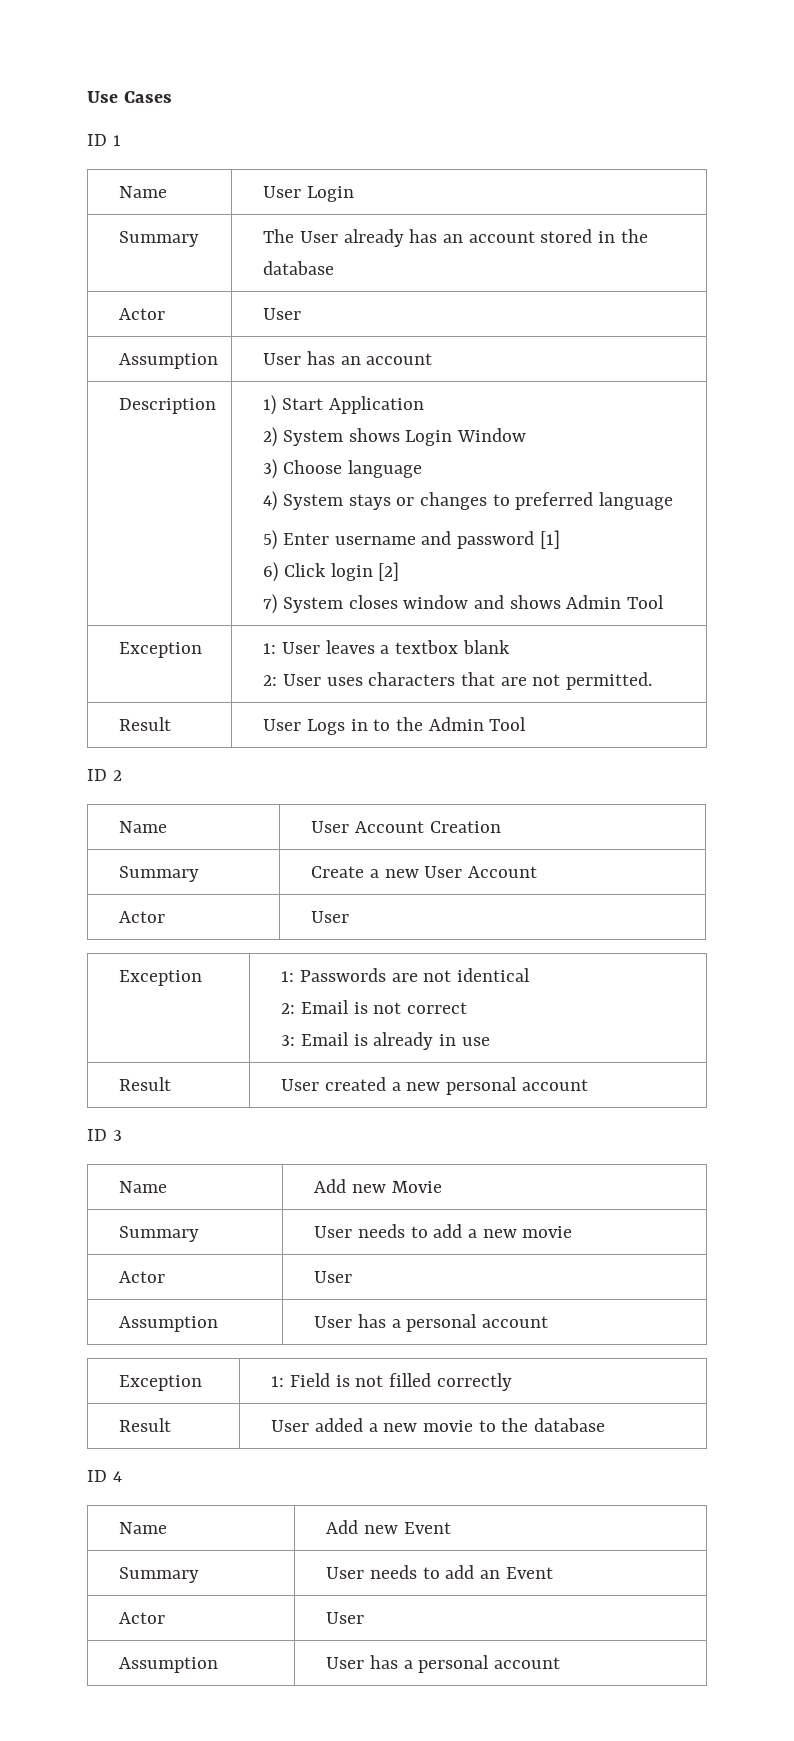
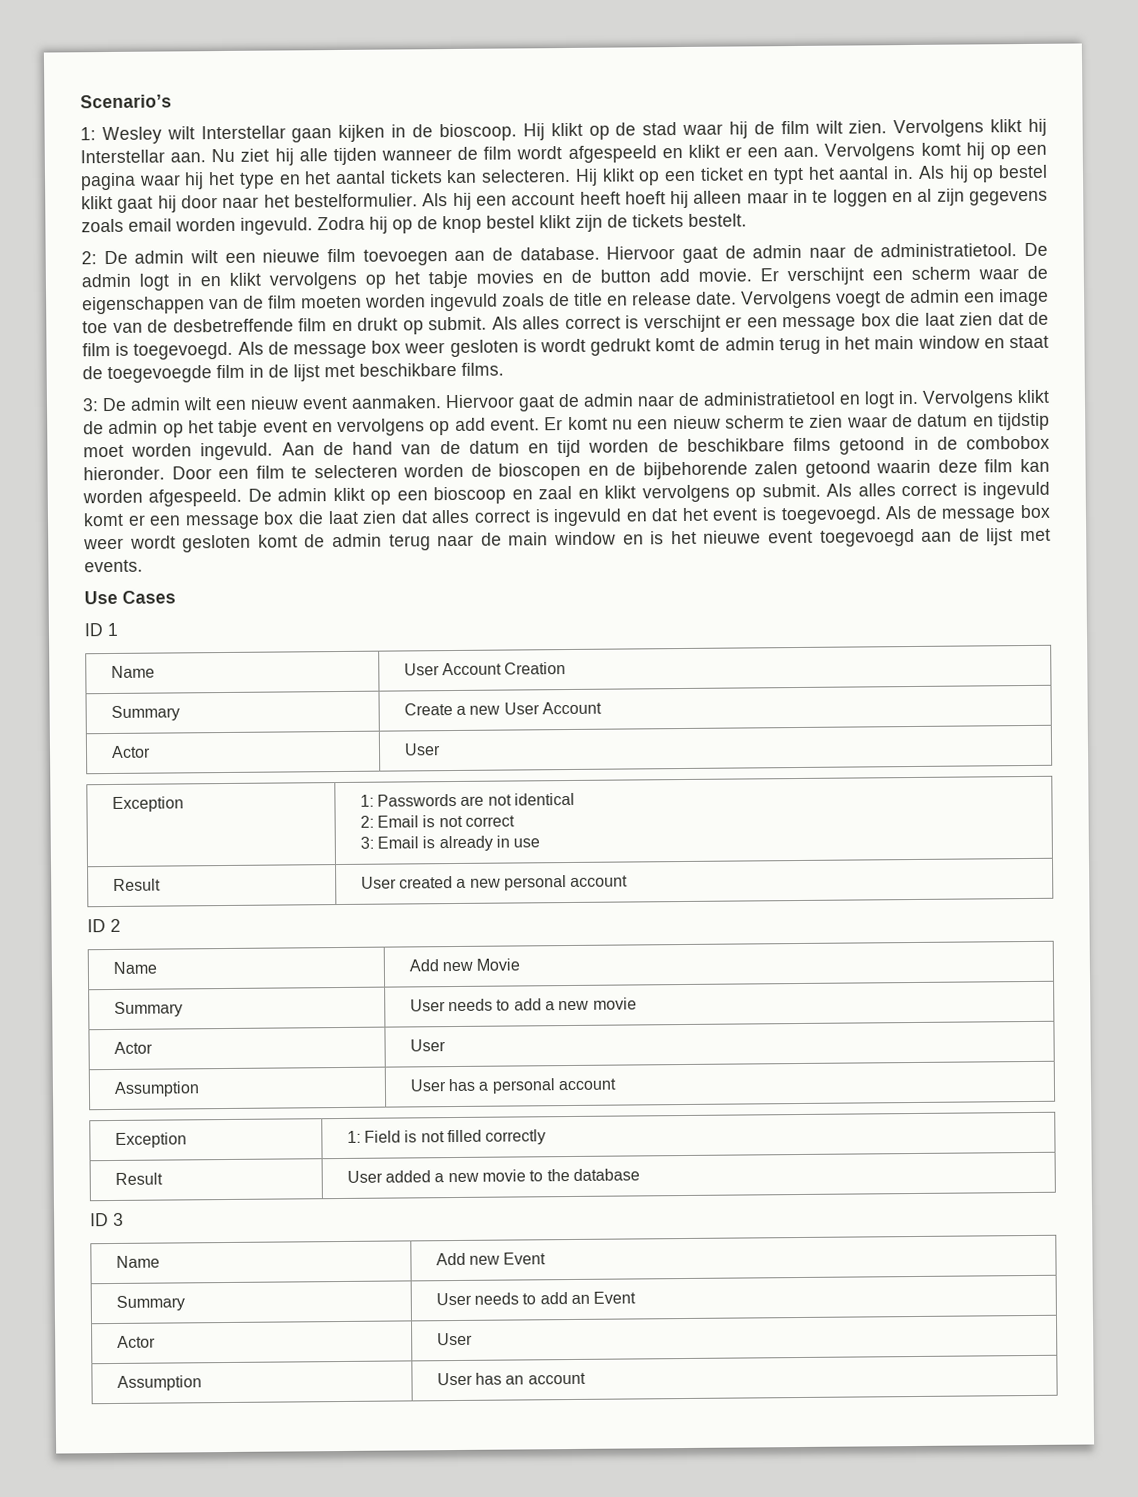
+ Scenario’s
+ 1: Wesley wilt Interstellar gaan kijken in de bioscoop. Hij klikt op de stad waar hij de film wilt zien. Vervolgens klikt hij Interstellar aan. Nu ziet hij alle tijden wanneer de film wordt afgespeeld en klikt er een aan. Vervolgens komt hij op een pagina waar hij het type en het aantal tickets kan selecteren. Hij klikt op een ticket en typt het aantal in. Als hij op bestel klikt gaat hij door naar het bestelformulier. Als hij een account heeft hoeft hij alleen maar in te loggen en al zijn gegevens zoals email worden ingevuld. Zodra hij op de knop bestel klikt zijn de tickets bestelt.
+ 2: De admin wilt een nieuwe film toevoegen aan de database. Hiervoor gaat de admin naar de administratietool. De admin logt in en klikt vervolgens op het tabje movies en de button add movie. Er verschijnt een scherm waar de eigenschappen van de film moeten worden ingevuld zoals de title en release date. Vervolgens voegt de admin een image toe van de desbetreffende film en drukt op submit. Als alles correct is verschijnt er een message box die laat zien dat de film is toegevoegd. Als de message box weer gesloten is wordt gedrukt komt de admin terug in het main window en staat de toegevoegde film in de lijst met beschikbare films.
+ 3: De admin wilt een nieuw event aanmaken. Hiervoor gaat de admin naar de administratietool en logt in. Vervolgens klikt de admin op het tabje event en vervolgens op add event. Er komt nu een nieuw scherm te zien waar de datum en tijdstip moet worden ingevuld. Aan de hand van de datum en tijd worden de beschikbare films getoond in de combobox hieronder. Door een film te selecteren worden de bioscopen en de bijbehorende zalen getoond waarin deze film kan worden afgespeeld. De admin klikt op een bioscoop en zaal en klikt vervolgens op submit. Als alles correct is ingevuld komt er een message box die laat zien dat alles correct is ingevuld en dat het event is toegevoegd. Als de message box weer wordt gesloten komt de admin terug naar de main window en is het nieuwe event toegevoegd aan de lijst met events.
  Use Cases
  ID 1
- Name | User Login
- Summary | The User already has an account stored in the database
- Actor | User
- Assumption | User has an account
- Description | 1) Start Application
- 2) System shows Login Window
- 3) Choose language
- 4) System stays or changes to preferred language
- 5) Enter username and password [1]
- 6) Click login [2]
- 7) System closes window and shows Admin Tool
- Exception | 1: User leaves a textbox blank
- 2: User uses characters that are not permitted.
- Result | User Logs in to the Admin Tool
- ID 2
- ID 3
+ ID 2
- ID 4
+ ID 3
  Summary | User needs to add an Event
  Actor | User
- Assumption | User has a personal account
+ Assumption | User has an account

